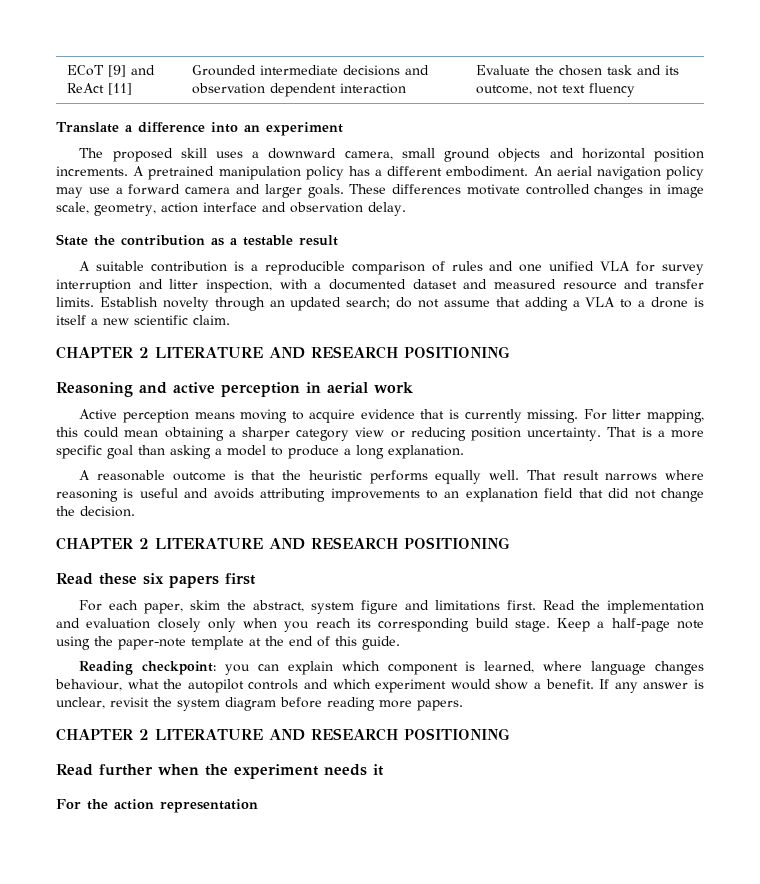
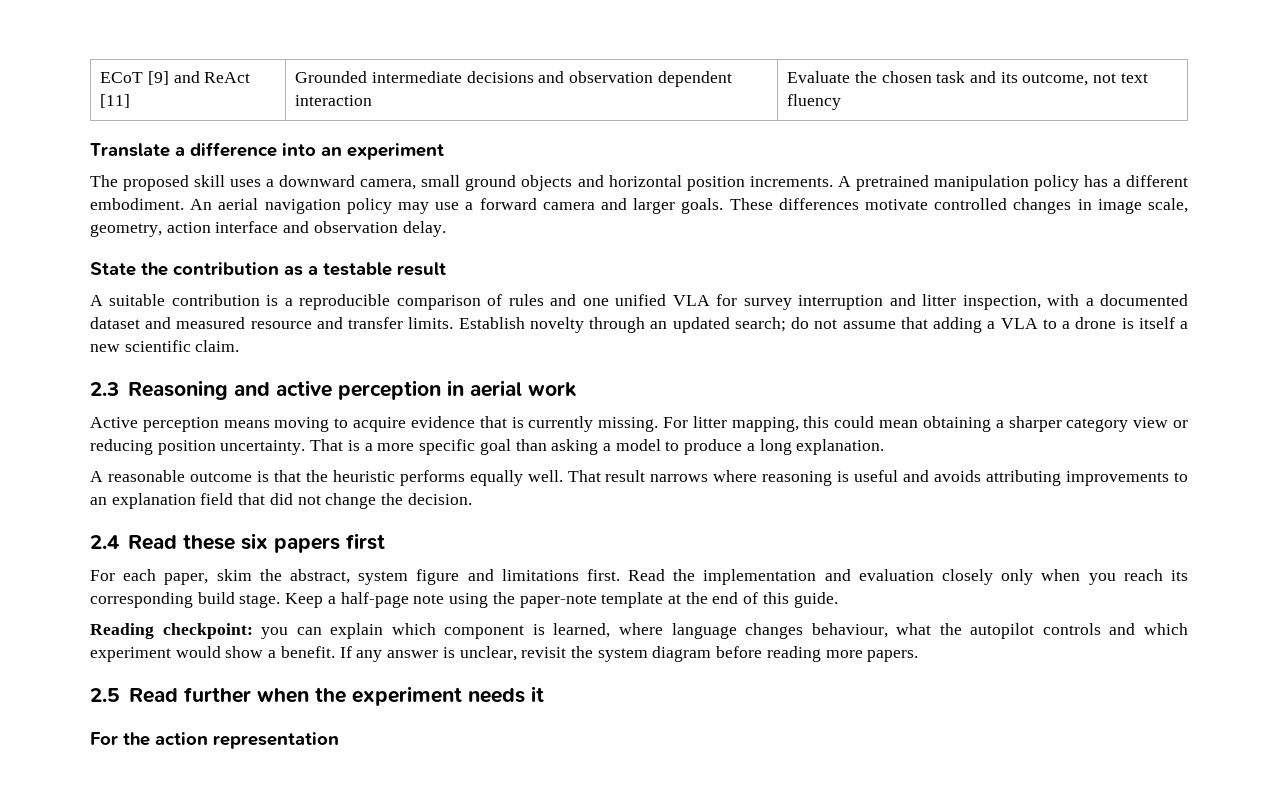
  Establish novelty through an updated search; do not assume that adding a VLA to a drone is itself a new scientific claim.
- CHAPTER 2 LITERATURE AND RESEARCH POSITIONING
- Reasoning and active perception in aerial work
+ 2.3 Reasoning and active perception in aerial work
  That result narrows where reasoning is useful and avoids attributing improvements to an explanation field that did not change the decision.
- CHAPTER 2 LITERATURE AND RESEARCH POSITIONING
- Read these six papers first
+ 2.4 Read these six papers first
  If any answer is unclear, revisit the system diagram before reading more papers.
- CHAPTER 2 LITERATURE AND RESEARCH POSITIONING
- Read further when the experiment needs it
+ 2.5 Read further when the experiment needs it

